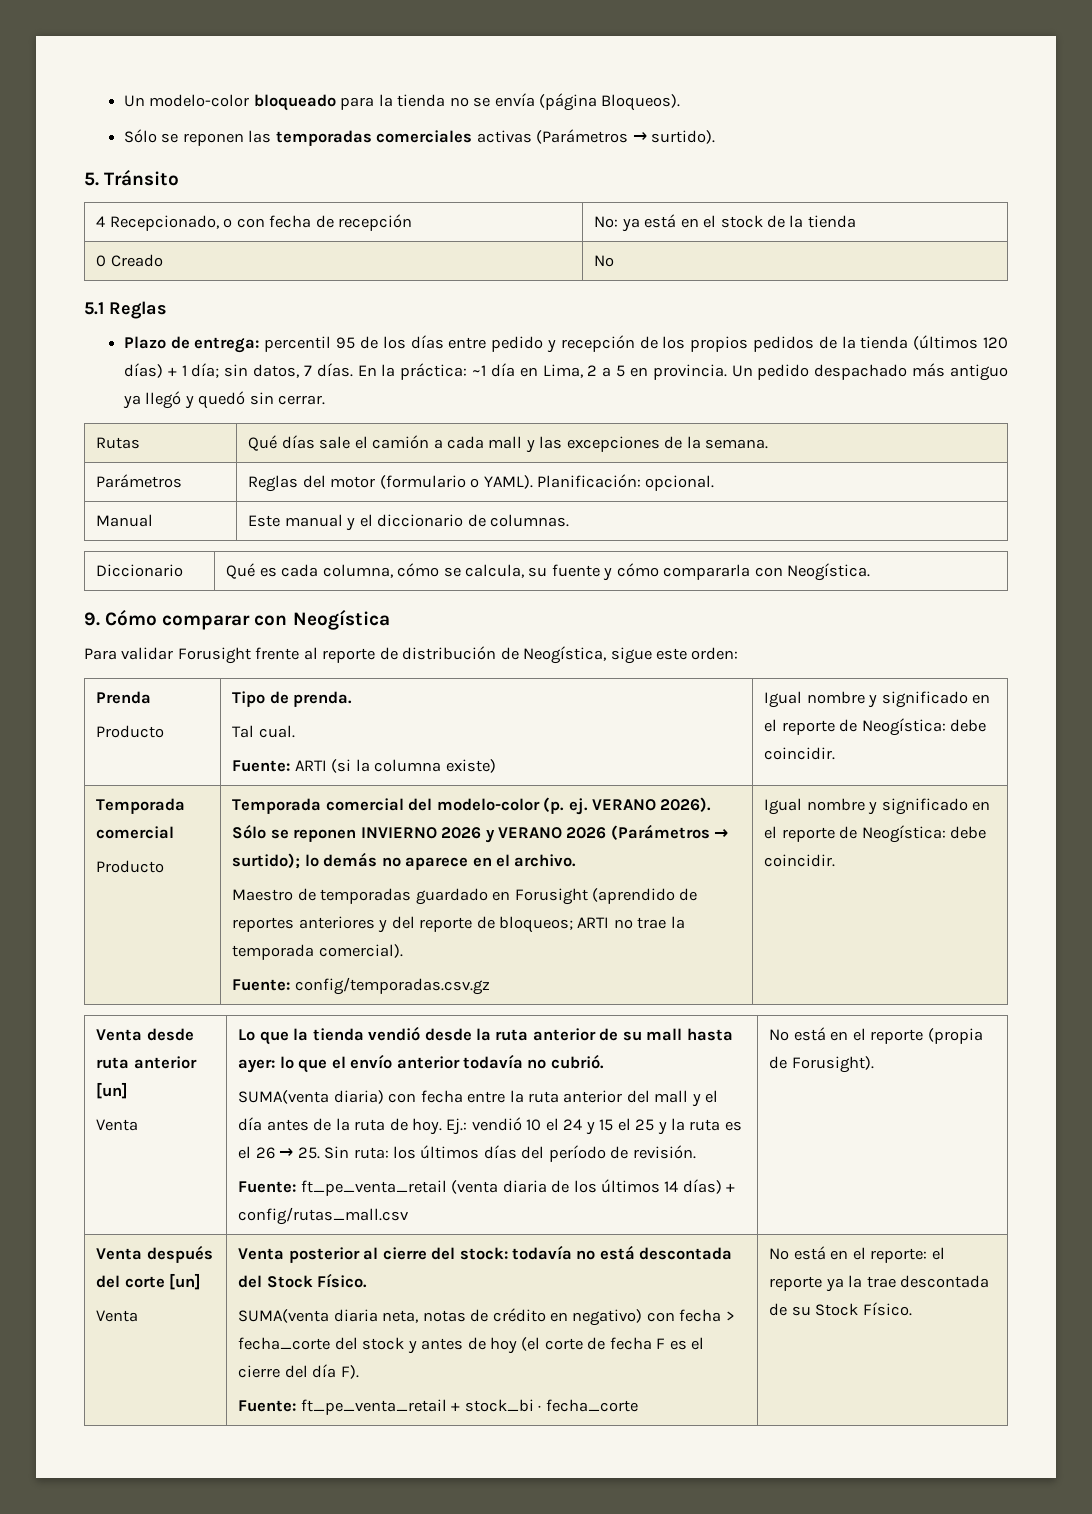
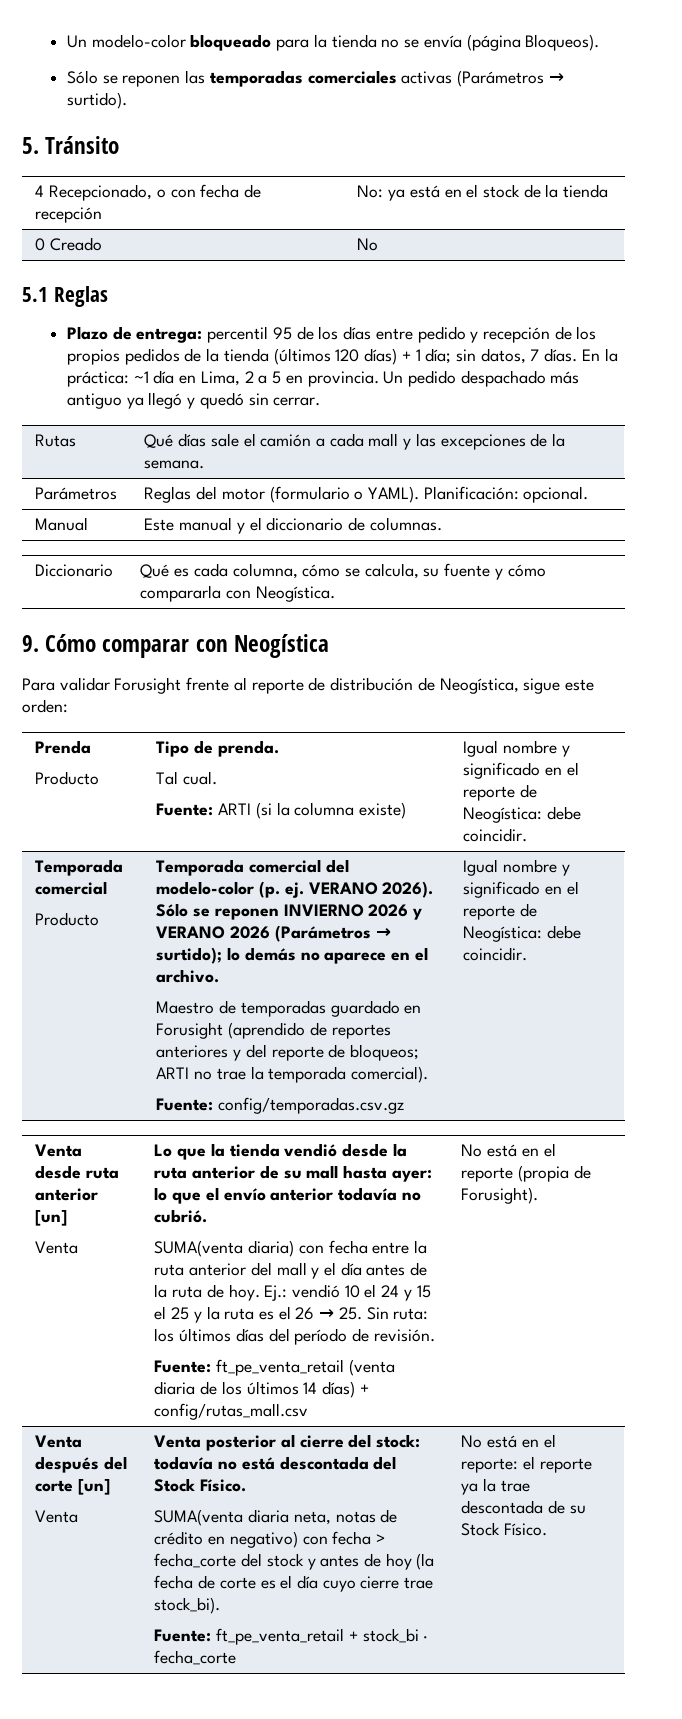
- SUMA(venta diaria neta, notas de crédito en negativo) con fecha > fecha_corte del stock y antes de hoy (el corte de fecha F es el cierre del día F).
+ SUMA(venta diaria neta, notas de crédito en negativo) con fecha > fecha_corte del stock y antes de hoy (la fecha de corte es el día cuyo cierre trae stock_bi).

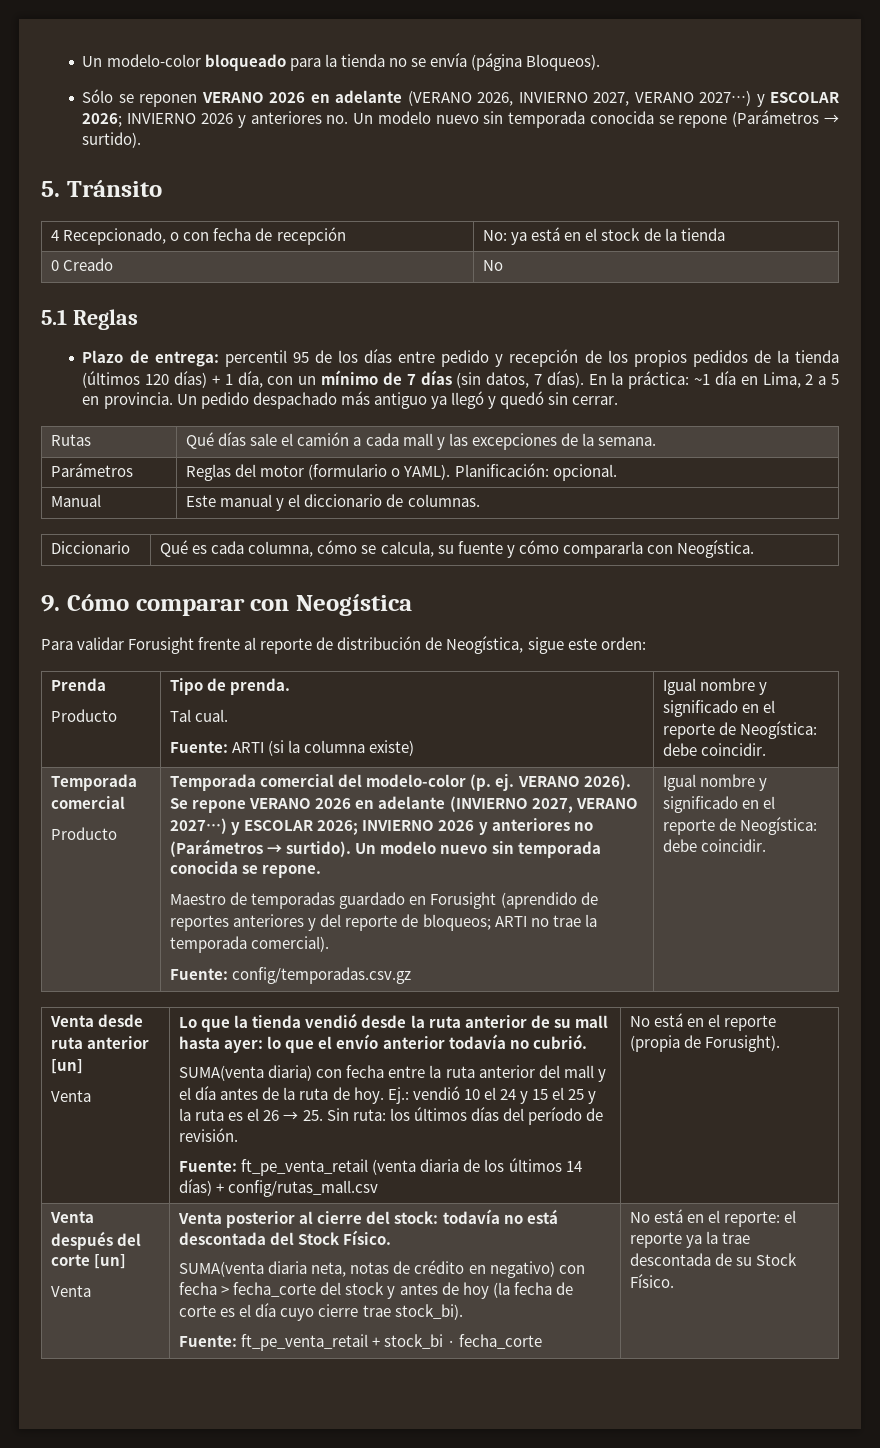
- Sólo se reponen las temporadas comerciales activas (Parámetros → surtido).
+ Sólo se reponen VERANO 2026 en adelante (VERANO 2026, INVIERNO 2027, VERANO 2027…) y ESCOLAR 2026; INVIERNO 2026 y anteriores no. Un modelo nuevo sin temporada conocida se repone (Parámetros → surtido).
- Plazo de entrega: percentil 95 de los días entre pedido y recepción de los propios pedidos de la tienda (últimos 120 días) + 1 día; sin datos, 7 días.
+ Plazo de entrega: percentil 95 de los días entre pedido y recepción de los propios pedidos de la tienda (últimos 120 días) + 1 día, con un mínimo de 7 días (sin datos, 7 días).
- Sólo se reponen INVIERNO 2026 y VERANO 2026 (Parámetros → surtido); lo demás no aparece en el archivo.
+ Se repone VERANO 2026 en adelante (INVIERNO 2027, VERANO 2027…) y ESCOLAR 2026; INVIERNO 2026 y anteriores no (Parámetros → surtido). Un modelo nuevo sin temporada conocida se repone.

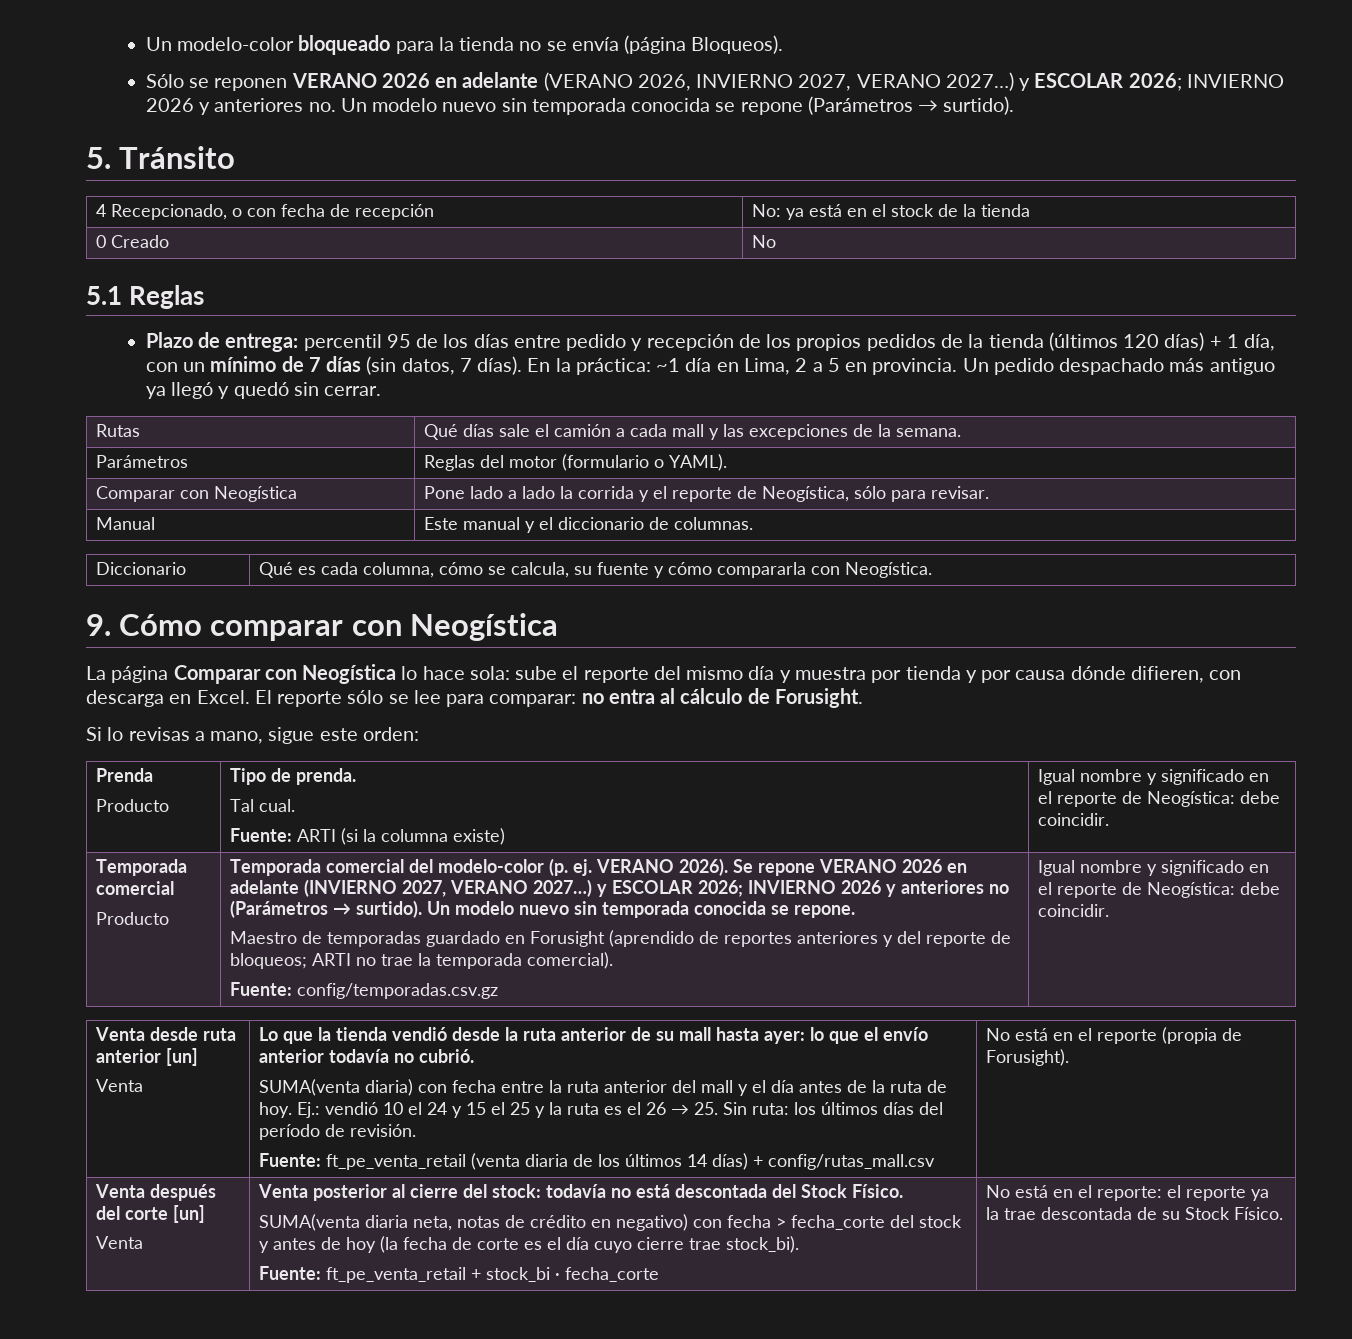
- Parámetros | Reglas del motor (formulario o YAML). Planificación: opcional.
+ Parámetros | Reglas del motor (formulario o YAML).
+ Comparar con Neogística | Pone lado a lado la corrida y el reporte de Neogística, sólo para revisar.
- Para validar Forusight frente al reporte de distribución de Neogística, sigue este orden:
+ La página Comparar con Neogística lo hace sola: sube el reporte del mismo día y muestra por tienda y por causa dónde difieren, con descarga en Excel. El reporte sólo se lee para comparar: no entra al cálculo de Forusight.
+ Si lo revisas a mano, sigue este orden:

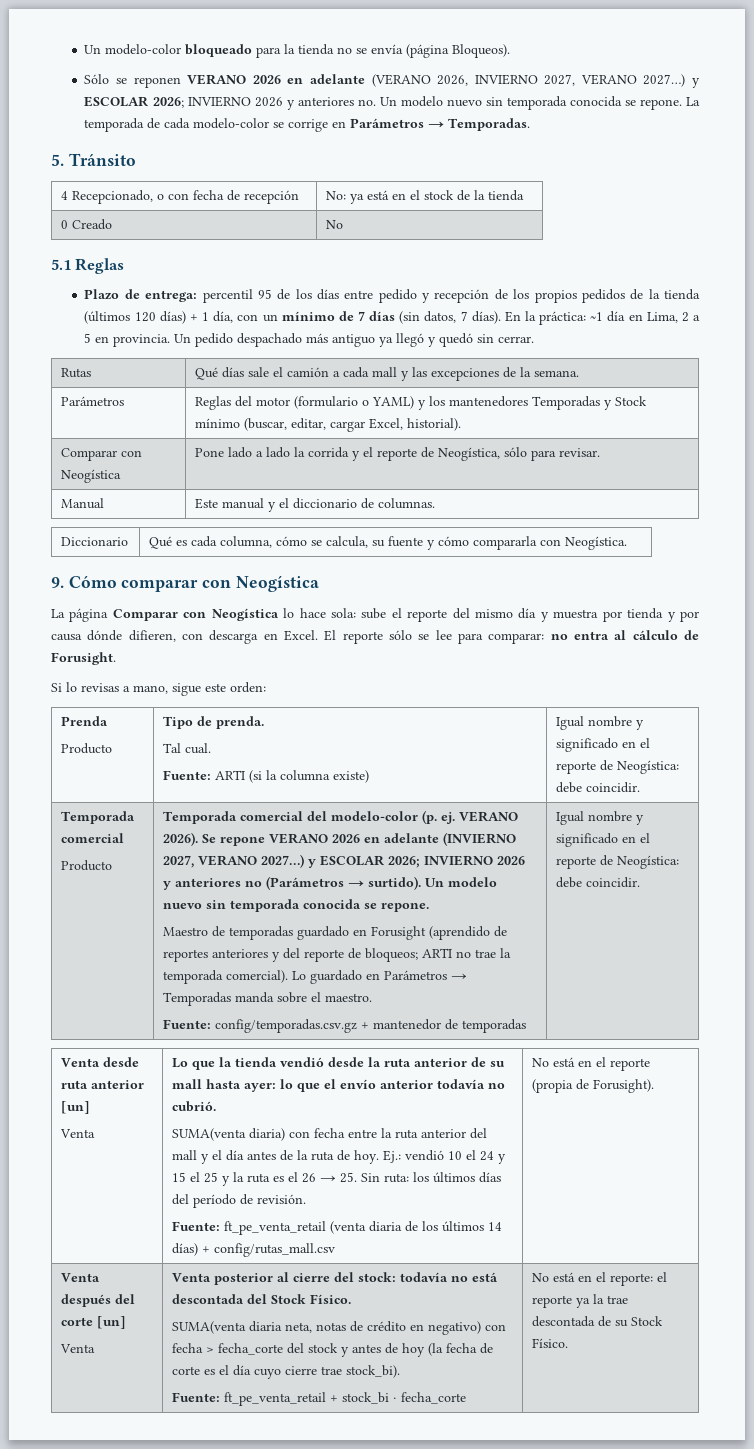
- Sólo se reponen VERANO 2026 en adelante (VERANO 2026, INVIERNO 2027, VERANO 2027…) y ESCOLAR 2026; INVIERNO 2026 y anteriores no. Un modelo nuevo sin temporada conocida se repone (Parámetros → surtido).
+ Sólo se reponen VERANO 2026 en adelante (VERANO 2026, INVIERNO 2027, VERANO 2027…) y ESCOLAR 2026; INVIERNO 2026 y anteriores no. Un modelo nuevo sin temporada conocida se repone. La temporada de cada modelo-color se corrige en Parámetros → Temporadas.
- Parámetros | Reglas del motor (formulario o YAML).
+ Parámetros | Reglas del motor (formulario o YAML) y los mantenedores Temporadas y Stock mínimo (buscar, editar, cargar Excel, historial).
- Maestro de temporadas guardado en Forusight (aprendido de reportes anteriores y del reporte de bloqueos; ARTI no trae la temporada comercial).
- Fuente: config/temporadas.csv.gz
+ Maestro de temporadas guardado en Forusight (aprendido de reportes anteriores y del reporte de bloqueos; ARTI no trae la temporada comercial). Lo guardado en Parámetros → Temporadas manda sobre el maestro.
+ Fuente: config/temporadas.csv.gz + mantenedor de temporadas

